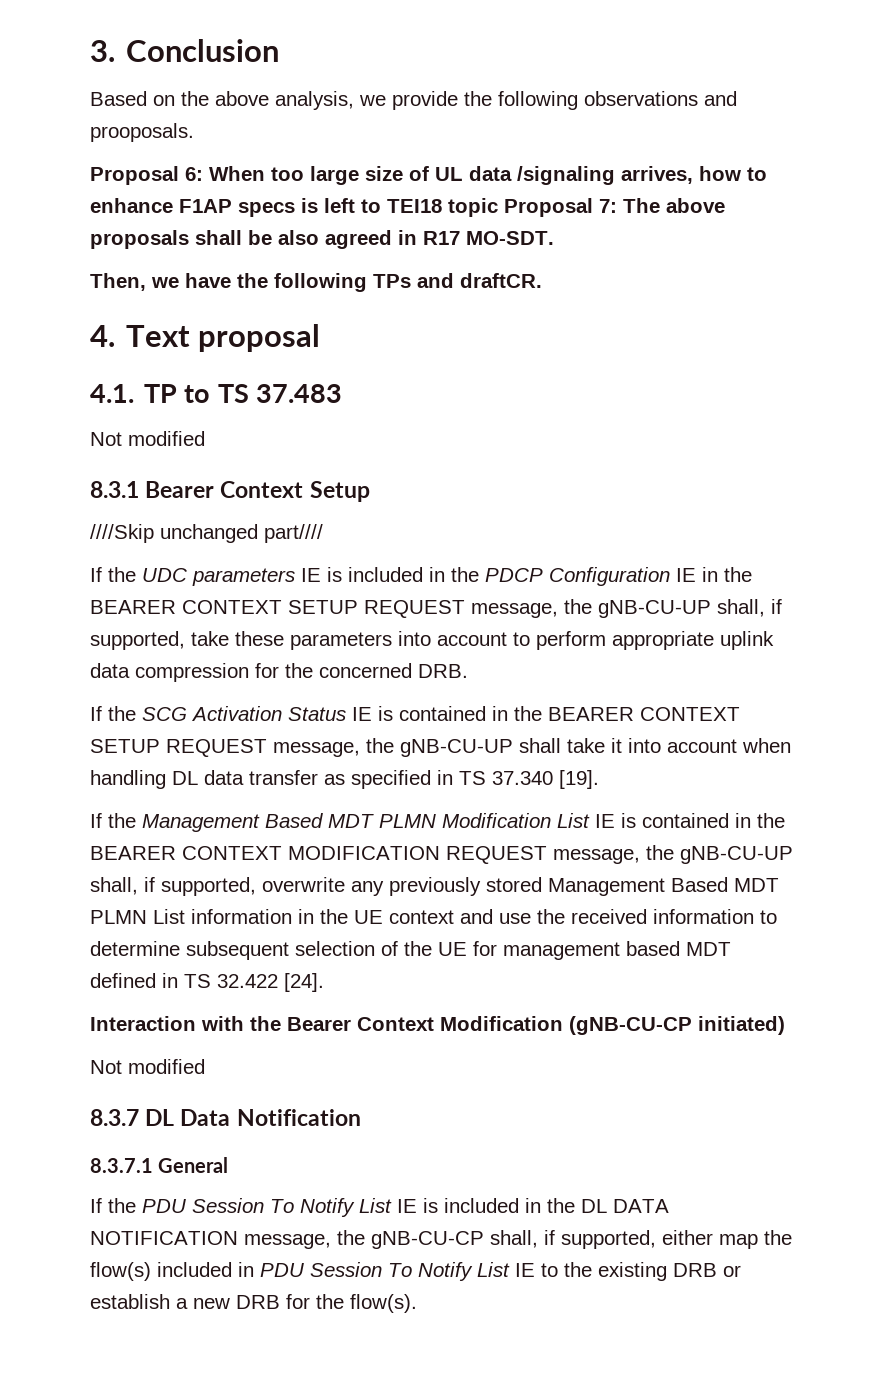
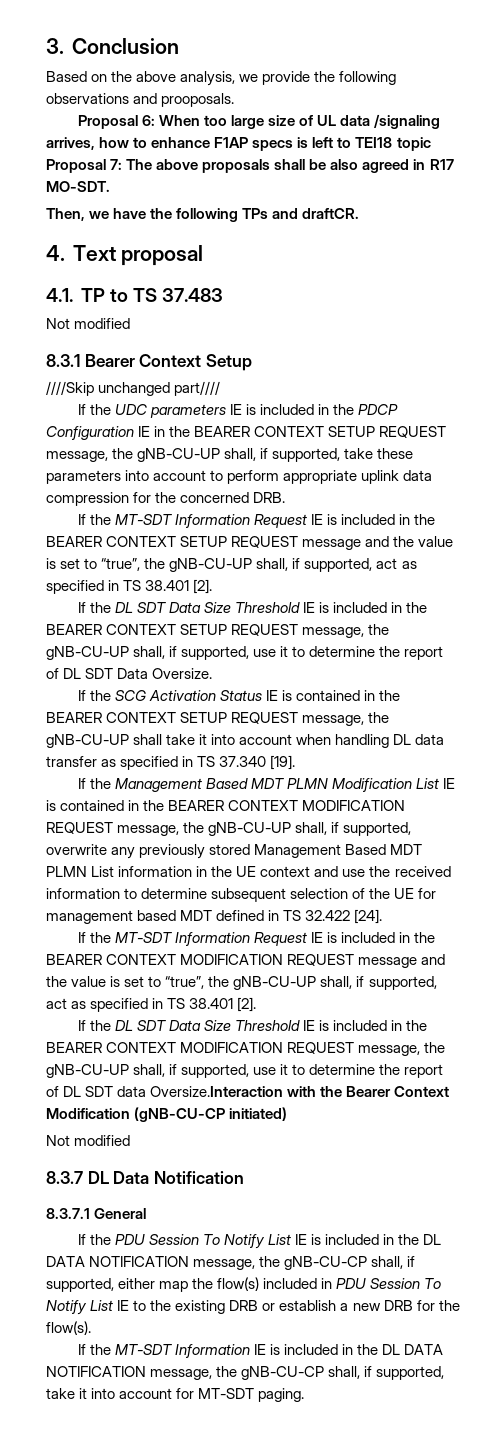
+ If the MT-SDT Information Request IE is included in the BEARER CONTEXT SETUP REQUEST message and the value is set to “true”, the gNB-CU-UP shall, if supported, act as specified in TS 38.401 [2].
+ If the DL SDT Data Size Threshold IE is included in the BEARER CONTEXT SETUP REQUEST message, the gNB-CU-UP shall, if supported, use it to determine the report of DL SDT Data Oversize.
- Interaction with the Bearer Context Modification (gNB-CU-CP initiated)
+ If the MT-SDT Information Request IE is included in the BEARER CONTEXT MODIFICATION REQUEST message and the value is set to “true”, the gNB-CU-UP shall, if supported, act as specified in TS 38.401 [2].
+ If the DL SDT Data Size Threshold IE is included in the BEARER CONTEXT MODIFICATION REQUEST message, the gNB-CU-UP shall, if supported, use it to determine the report of DL SDT data Oversize.Interaction with the Bearer Context Modification (gNB-CU-CP initiated)
+ If the MT-SDT Information IE is included in the DL DATA NOTIFICATION message, the gNB-CU-CP shall, if supported, take it into account for MT-SDT paging.

